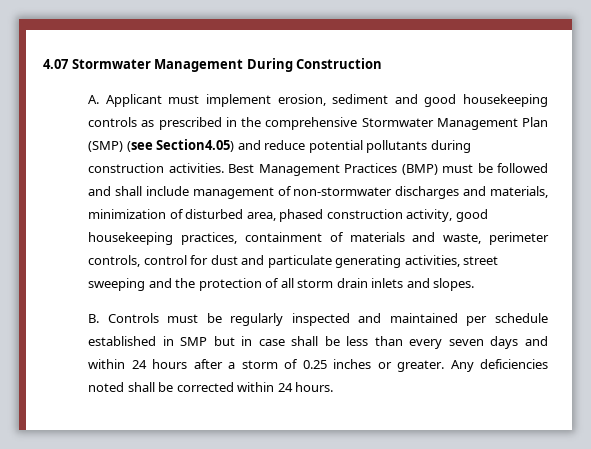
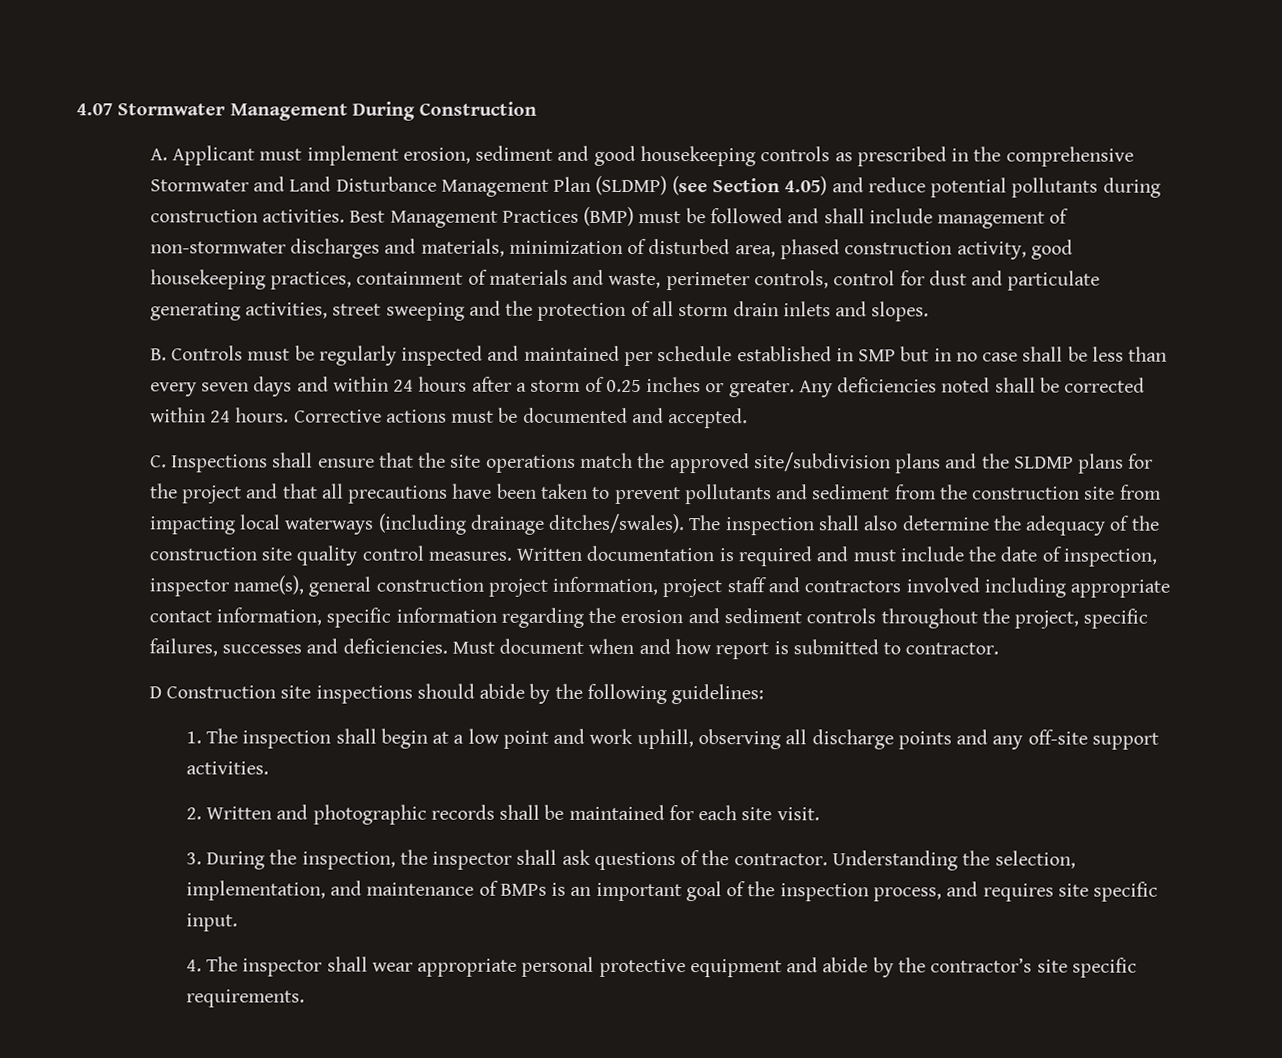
- A. Applicant must implement erosion, sediment and good housekeeping controls as prescribed in the comprehensive Stormwater Management Plan (SMP) (see Section4.05) and reduce potential pollutants during construction activities.
+ A. Applicant must implement erosion, sediment and good housekeeping controls as prescribed in the comprehensive Stormwater and Land Disturbance Management Plan (SLDMP) (see Section 4.05) and reduce potential pollutants during construction activities.
- B. Controls must be regularly inspected and maintained per schedule established in SMP but in case shall be less than every seven days and within 24 hours after a storm of 0.25 inches or greater.
+ B. Controls must be regularly inspected and maintained per schedule established in SMP but in no case shall be less than every seven days and within 24 hours after a storm of 0.25 inches or greater.
+ Corrective actions must be documented and accepted.
+ C. Inspections shall ensure that the site operations match the approved site/subdivision plans and the SLDMP plans for the project and that all precautions have been taken to prevent pollutants and sediment from the construction site from impacting local waterways (including drainage ditches/swales). The inspection shall also determine the adequacy of the construction site quality control measures. Written documentation is required and must include the date of inspection, inspector name(s), general construction project information, project staff and contractors involved including appropriate contact information, specific information regarding the erosion and sediment controls throughout the project, specific failures, successes and deficiencies. Must document when and how report is submitted to contractor.
+ D Construction site inspections should abide by the following guidelines:
+ 1. The inspection shall begin at a low point and work uphill, observing all discharge points and any off-site support activities.
+ 2. Written and photographic records shall be maintained for each site visit.
+ 3. During the inspection, the inspector shall ask questions of the contractor. Understanding the selection, implementation, and maintenance of BMPs is an important goal of the inspection process, and requires site specific input.
+ 4. The inspector shall wear appropriate personal protective equipment and abide by the contractor’s site specific requirements.

